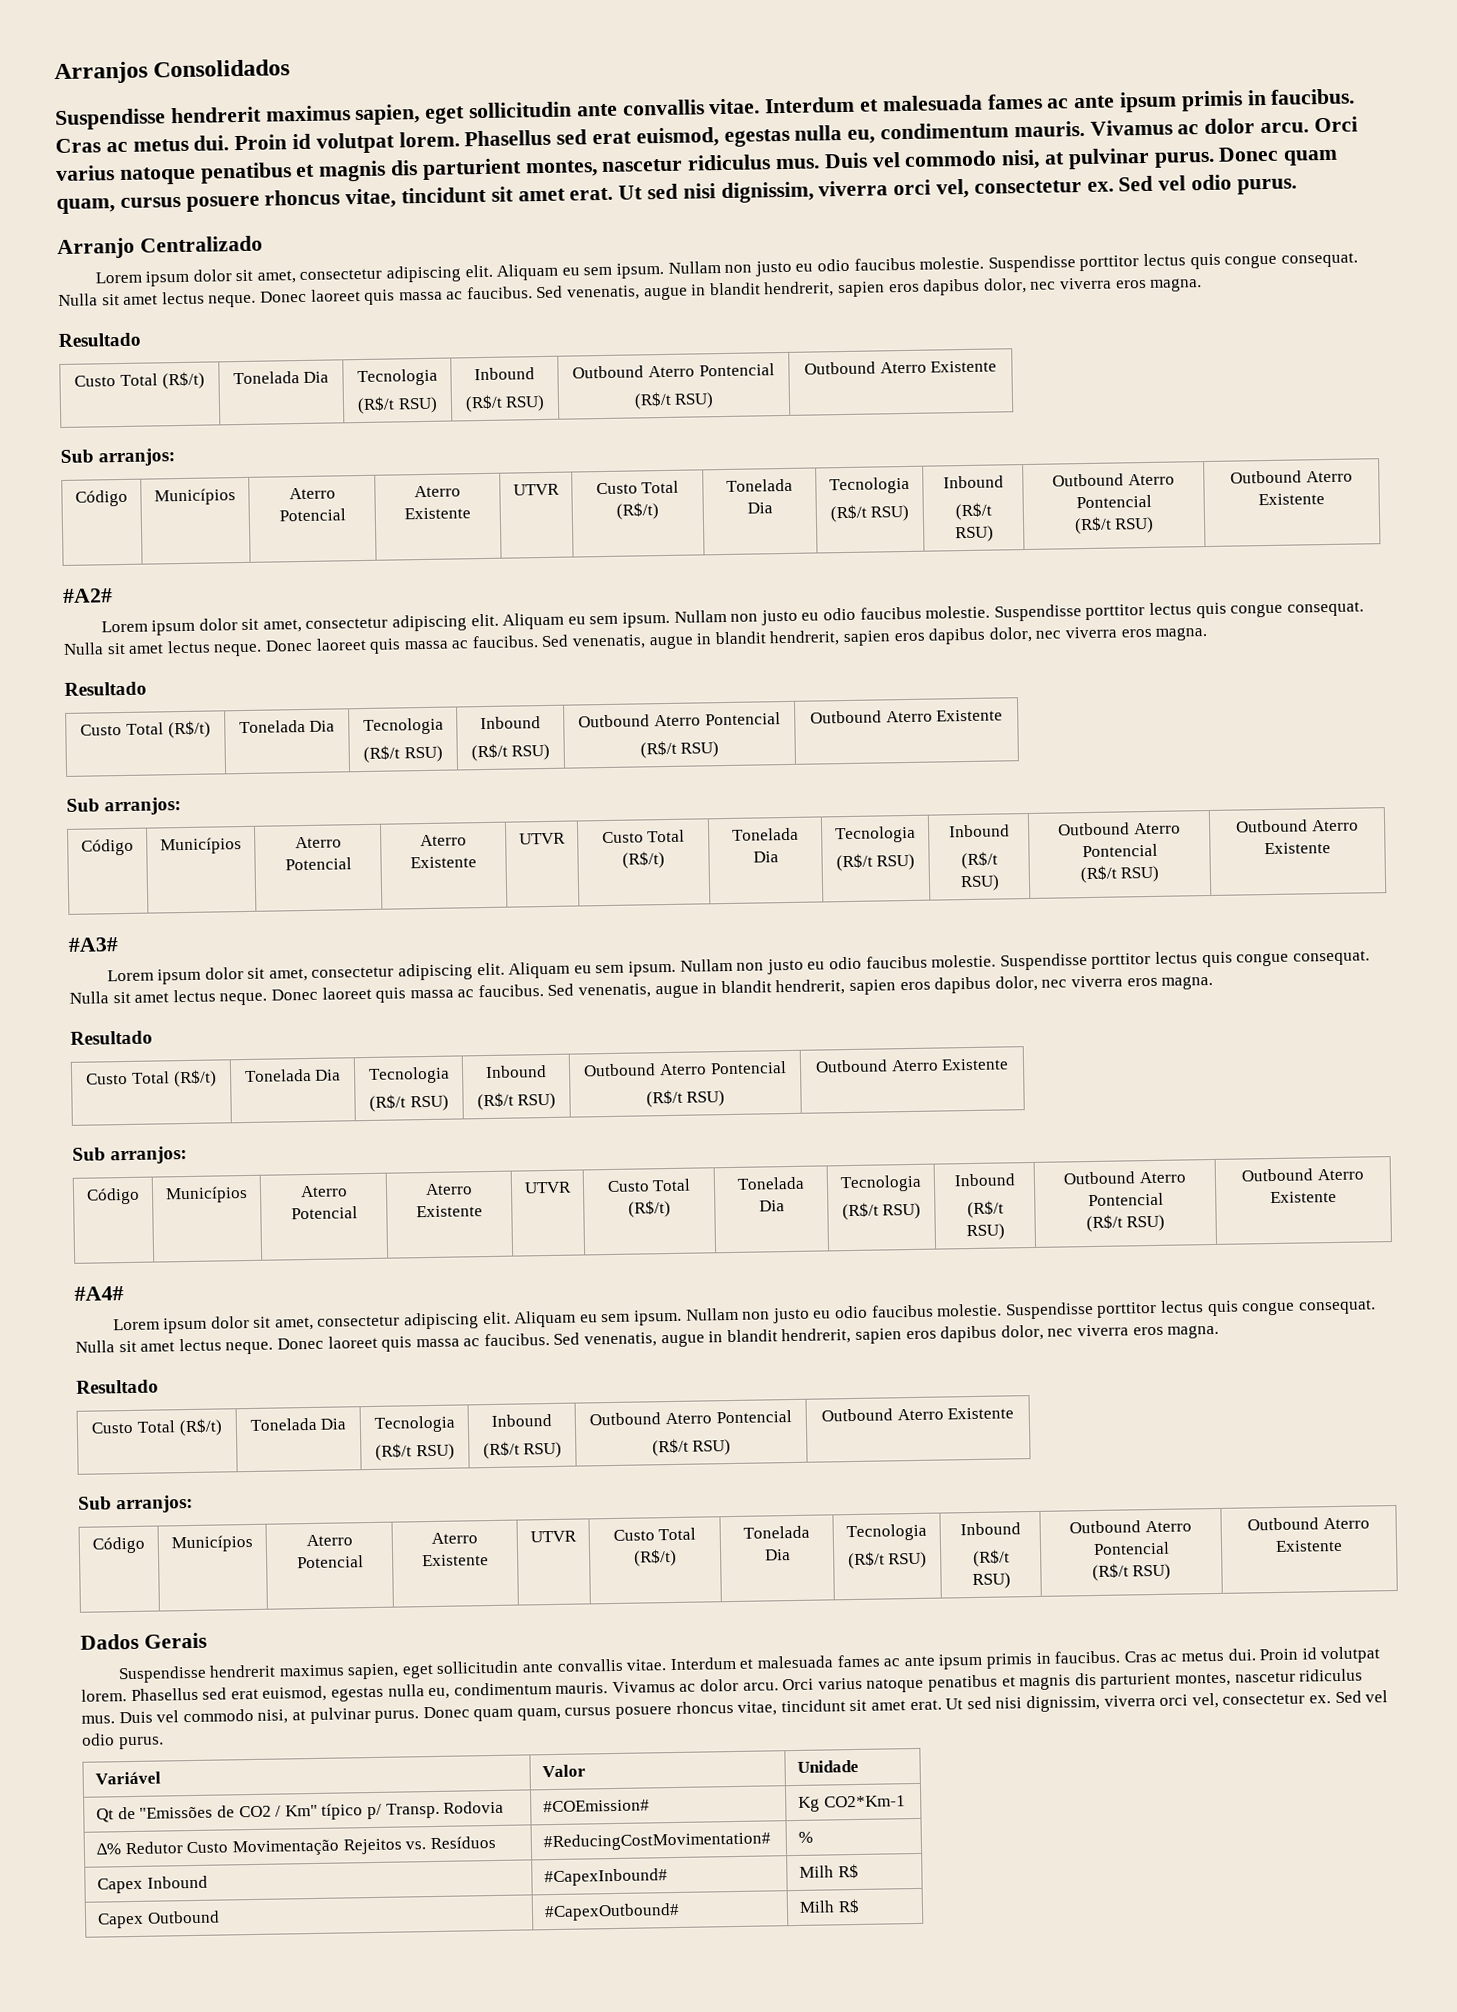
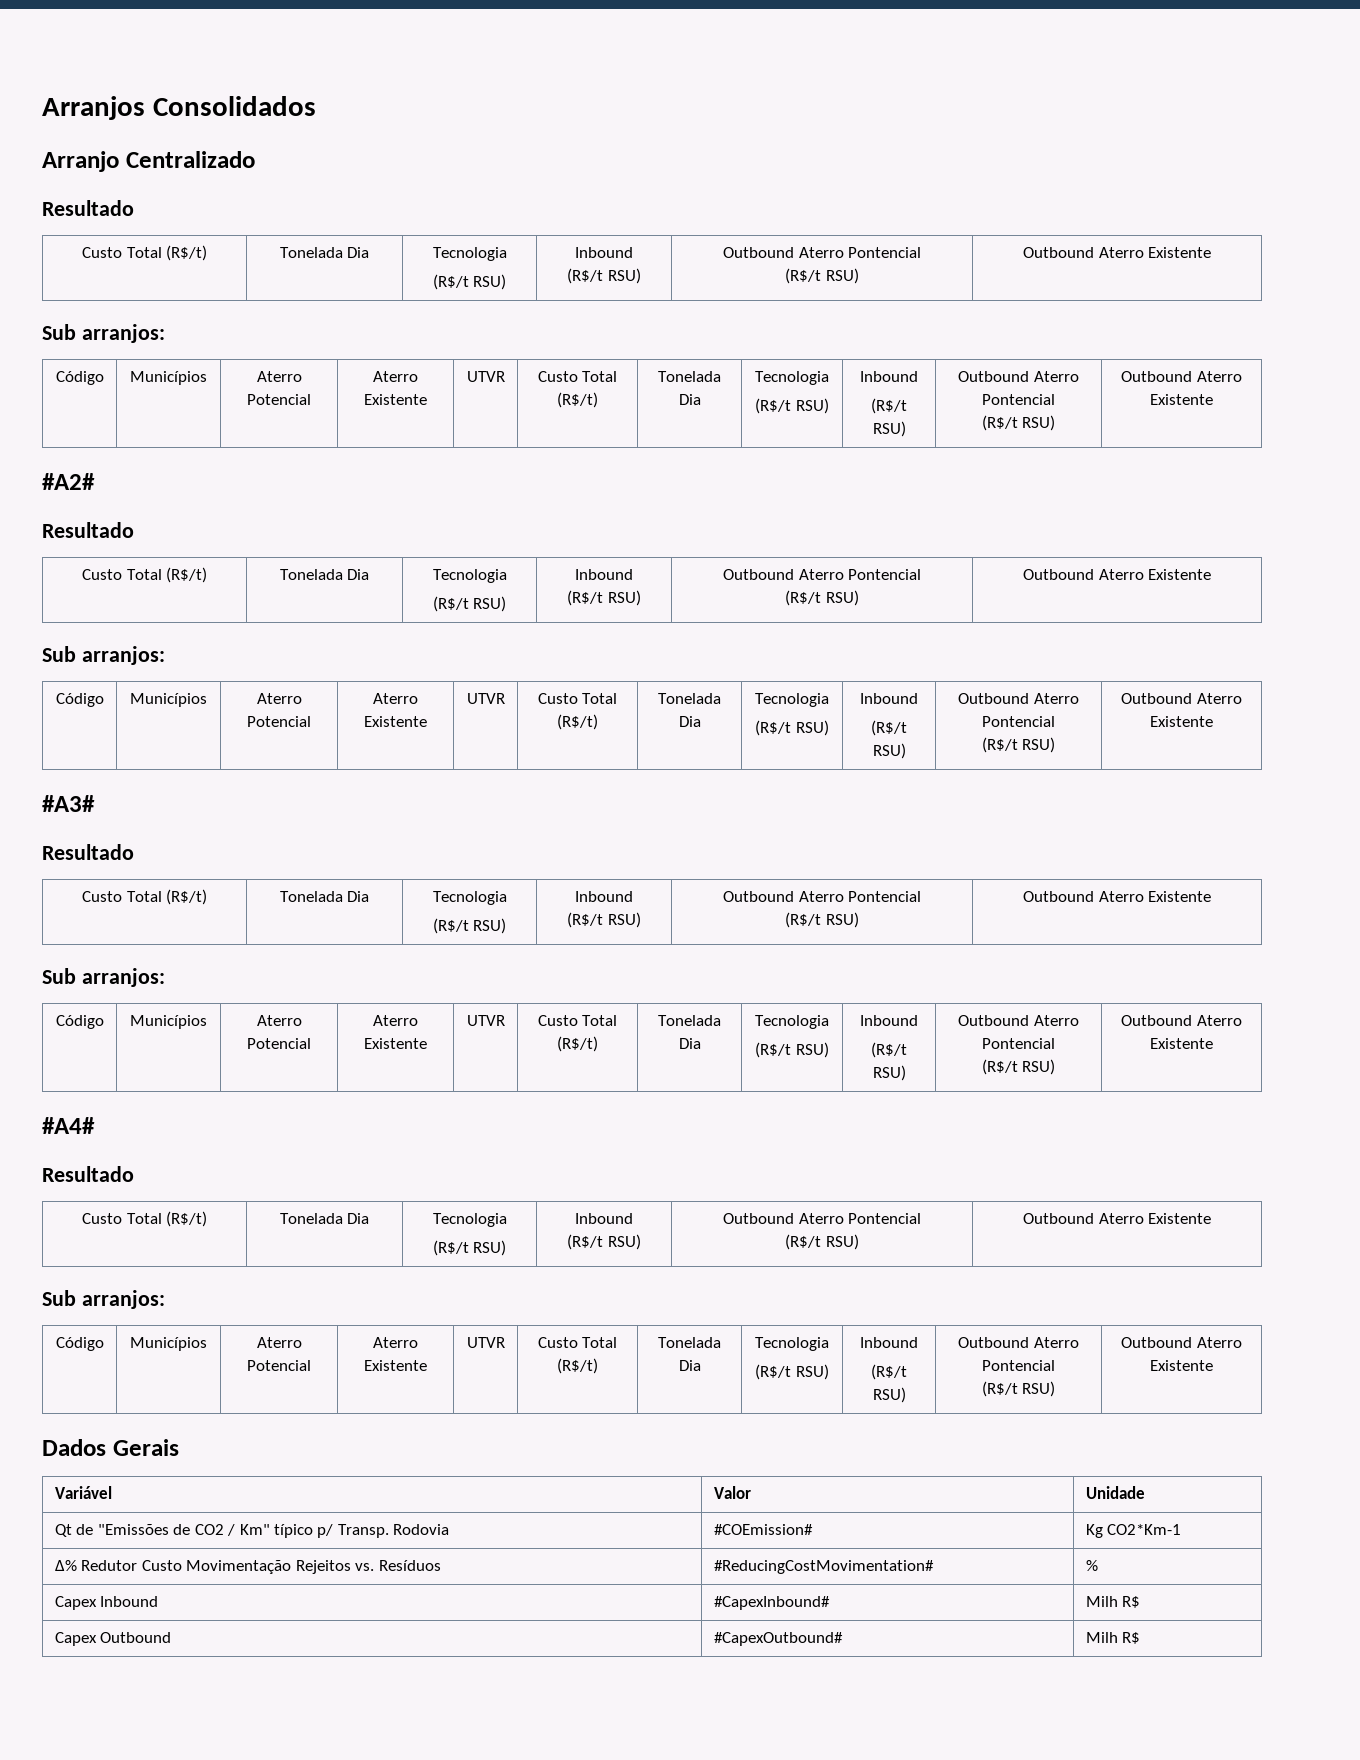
  Arranjos Consolidados
- Suspendisse hendrerit maximus sapien, eget sollicitudin ante convallis vitae. Interdum et malesuada fames ac ante ipsum primis in faucibus. Cras ac metus dui. Proin id volutpat lorem. Phasellus sed erat euismod, egestas nulla eu, condimentum mauris. Vivamus ac dolor arcu. Orci varius natoque penatibus et magnis dis parturient montes, nascetur ridiculus mus. Duis vel commodo nisi, at pulvinar purus. Donec quam quam, cursus posuere rhoncus vitae, tincidunt sit amet erat. Ut sed nisi dignissim, viverra orci vel, consectetur ex. Sed vel odio purus.
  Arranjo Centralizado
- Lorem ipsum dolor sit amet, consectetur adipiscing elit. Aliquam eu sem ipsum. Nullam non justo eu odio faucibus molestie. Suspendisse porttitor lectus quis congue consequat. Nulla sit amet lectus neque. Donec laoreet quis massa ac faucibus. Sed venenatis, augue in blandit hendrerit, sapien eros dapibus dolor, nec viverra eros magna.
  #A2#
- Lorem ipsum dolor sit amet, consectetur adipiscing elit. Aliquam eu sem ipsum. Nullam non justo eu odio faucibus molestie. Suspendisse porttitor lectus quis congue consequat. Nulla sit amet lectus neque. Donec laoreet quis massa ac faucibus. Sed venenatis, augue in blandit hendrerit, sapien eros dapibus dolor, nec viverra eros magna.
  #A3#
- Lorem ipsum dolor sit amet, consectetur adipiscing elit. Aliquam eu sem ipsum. Nullam non justo eu odio faucibus molestie. Suspendisse porttitor lectus quis congue consequat. Nulla sit amet lectus neque. Donec laoreet quis massa ac faucibus. Sed venenatis, augue in blandit hendrerit, sapien eros dapibus dolor, nec viverra eros magna.
  #A4#
- Lorem ipsum dolor sit amet, consectetur adipiscing elit. Aliquam eu sem ipsum. Nullam non justo eu odio faucibus molestie. Suspendisse porttitor lectus quis congue consequat. Nulla sit amet lectus neque. Donec laoreet quis massa ac faucibus. Sed venenatis, augue in blandit hendrerit, sapien eros dapibus dolor, nec viverra eros magna.
  Dados Gerais
- Suspendisse hendrerit maximus sapien, eget sollicitudin ante convallis vitae. Interdum et malesuada fames ac ante ipsum primis in faucibus. Cras ac metus dui. Proin id volutpat lorem. Phasellus sed erat euismod, egestas nulla eu, condimentum mauris. Vivamus ac dolor arcu. Orci varius natoque penatibus et magnis dis parturient montes, nascetur ridiculus mus. Duis vel commodo nisi, at pulvinar purus. Donec quam quam, cursus posuere rhoncus vitae, tincidunt sit amet erat. Ut sed nisi dignissim, viverra orci vel, consectetur ex. Sed vel odio purus.

